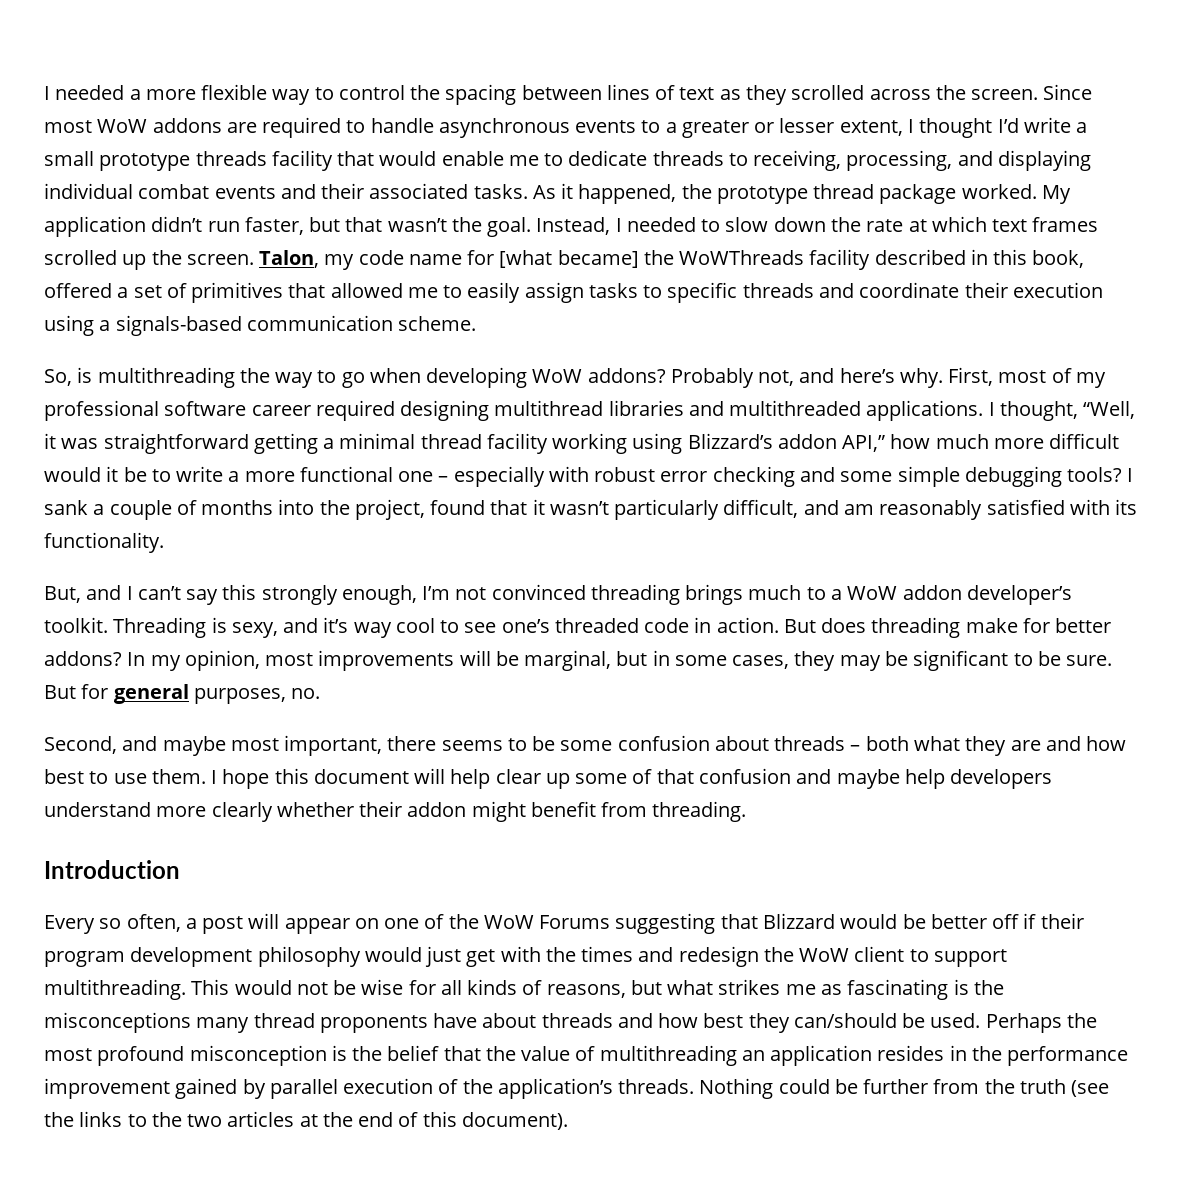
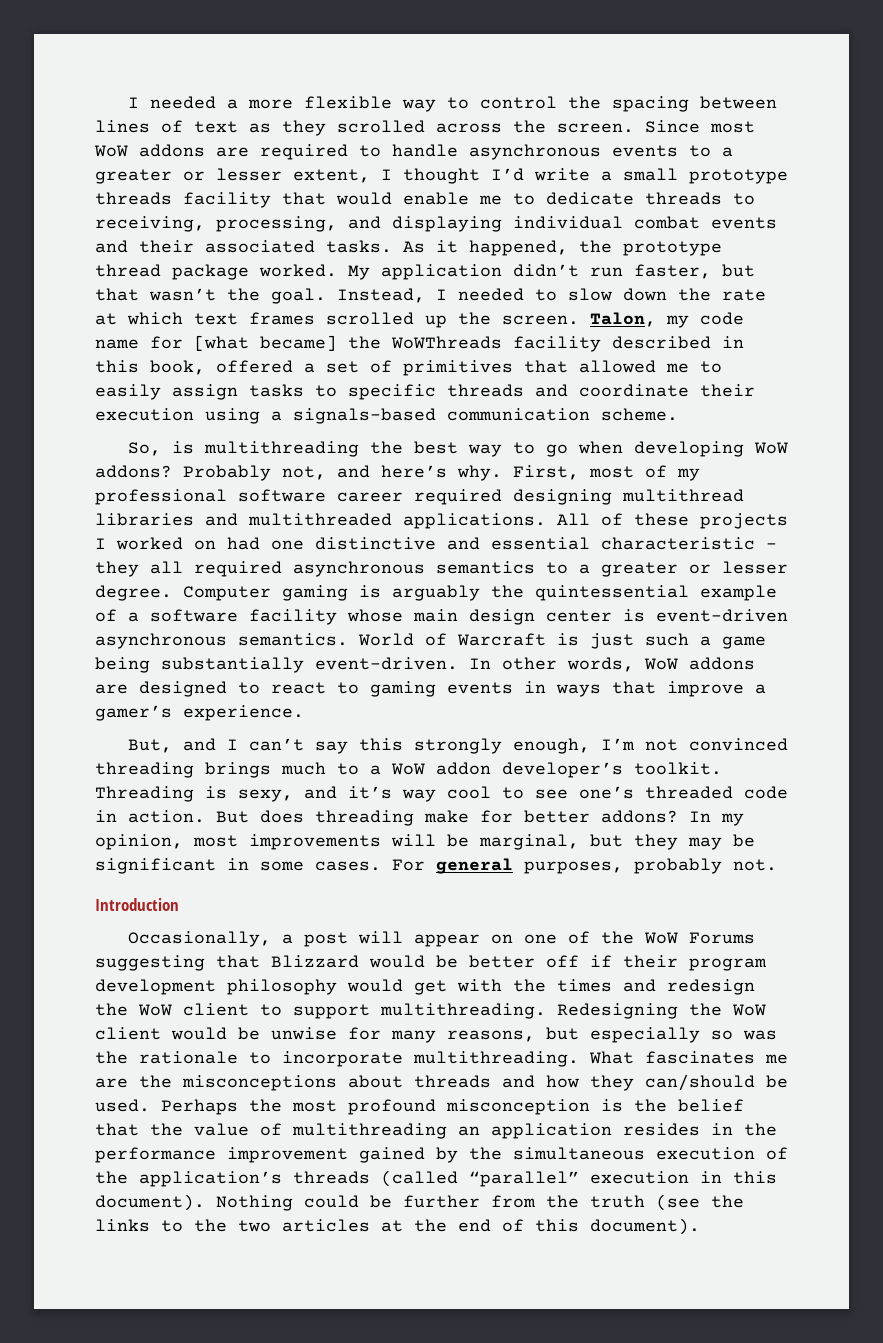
- So, is multithreading the way to go when developing WoW addons?
+ So, is multithreading the best way to go when developing WoW addons?
- I thought, “Well, it was straightforward getting a minimal thread facility working using Blizzard’s addon API,” how much more difficult would it be to write a more functional one – especially with robust error checking and some simple debugging tools? I sank a couple of months into the project, found that it wasn’t particularly difficult, and am reasonably satisfied with its functionality.
+ All of these projects I worked on had one distinctive and essential characteristic – they all required asynchronous semantics to a greater or lesser degree. Computer gaming is arguably the quintessential example of a software facility whose main design center is event-driven asynchronous semantics. World of Warcraft is just such a game being substantially event-driven. In other words, WoW addons are designed to react to gaming events in ways that improve a gamer’s experience.
- In my opinion, most improvements will be marginal, but in some cases, they may be significant to be sure. But for general purposes, no.
- Second, and maybe most important, there seems to be some confusion about threads – both what they are and how best to use them. I hope this document will help clear up some of that confusion and maybe help developers understand more clearly whether their addon might benefit from threading.
+ In my opinion, most improvements will be marginal, but they may be significant in some cases. For general purposes, probably not.
  Introduction
- Every so often, a post will appear on one of the WoW Forums suggesting that Blizzard would be better off if their program development philosophy would just get with the times and redesign the WoW client to support multithreading.
+ Occasionally, a post will appear on one of the WoW Forums suggesting that Blizzard would be better off if their program development philosophy would get with the times and redesign the WoW client to support multithreading.
- This would not be wise for all kinds of reasons, but what strikes me as fascinating is the misconceptions many thread proponents have about threads and how best they can/should be used.
+ Redesigning the WoW client would be unwise for many reasons, but especially so was the rationale to incorporate multithreading. What fascinates me are the misconceptions about threads and how they can/should be used.
- Perhaps the most profound misconception is the belief that the value of multithreading an application resides in the performance improvement gained by parallel execution of the application’s threads.
+ Perhaps the most profound misconception is the belief that the value of multithreading an application resides in the performance improvement gained by the simultaneous execution of the application’s threads (called “parallel” execution in this document).

